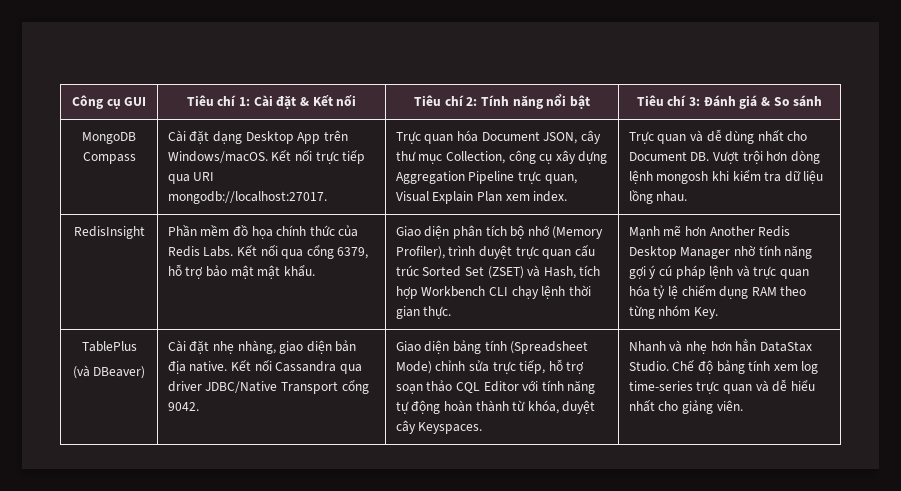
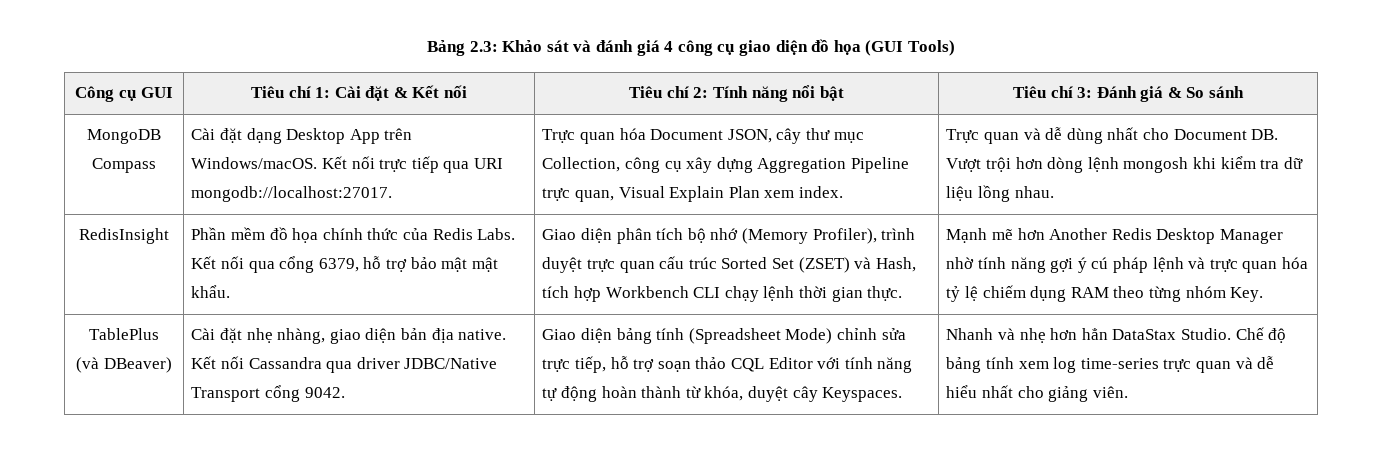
+ Bảng 2.3: Khảo sát và đánh giá 4 công cụ giao diện đồ họa (GUI Tools)

